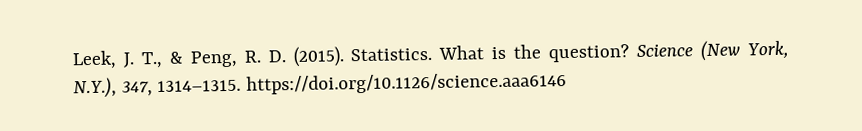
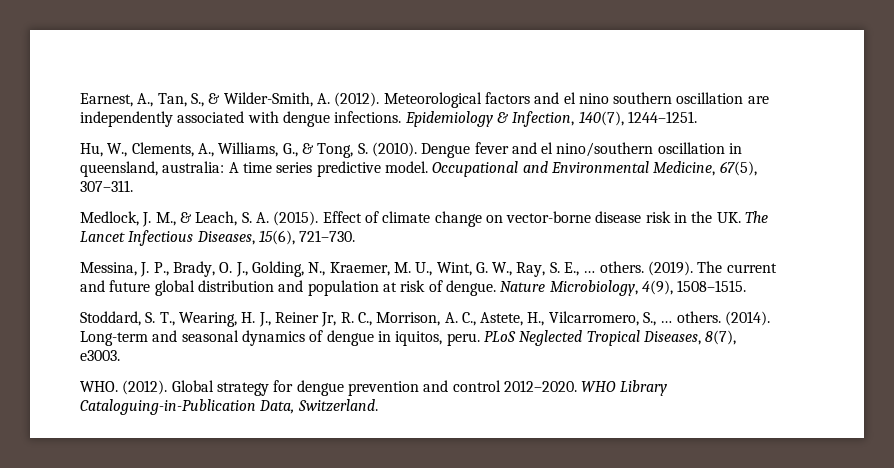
- Leek, J. T., & Peng, R. D. (2015). Statistics. What is the question? Science (New York, N.Y.), 347, 1314–1315. https://doi.org/10.1126/science.aaa6146
+ Earnest, A., Tan, S., & Wilder-Smith, A. (2012). Meteorological factors and el nino southern oscillation are independently associated with dengue infections. Epidemiology & Infection, 140(7), 1244–1251.
+ Hu, W., Clements, A., Williams, G., & Tong, S. (2010). Dengue fever and el nino/southern oscillation in queensland, australia: A time series predictive model. Occupational and Environmental Medicine, 67(5), 307–311.
+ Medlock, J. M., & Leach, S. A. (2015). Effect of climate change on vector-borne disease risk in the UK. The Lancet Infectious Diseases, 15(6), 721–730.
+ Messina, J. P., Brady, O. J., Golding, N., Kraemer, M. U., Wint, G. W., Ray, S. E., … others. (2019). The current and future global distribution and population at risk of dengue. Nature Microbiology, 4(9), 1508–1515.
+ Stoddard, S. T., Wearing, H. J., Reiner Jr, R. C., Morrison, A. C., Astete, H., Vilcarromero, S., … others. (2014). Long-term and seasonal dynamics of dengue in iquitos, peru. PLoS Neglected Tropical Diseases, 8(7), e3003.
+ WHO. (2012). Global strategy for dengue prevention and control 2012–2020. WHO Library Cataloguing-in-Publication Data, Switzerland.

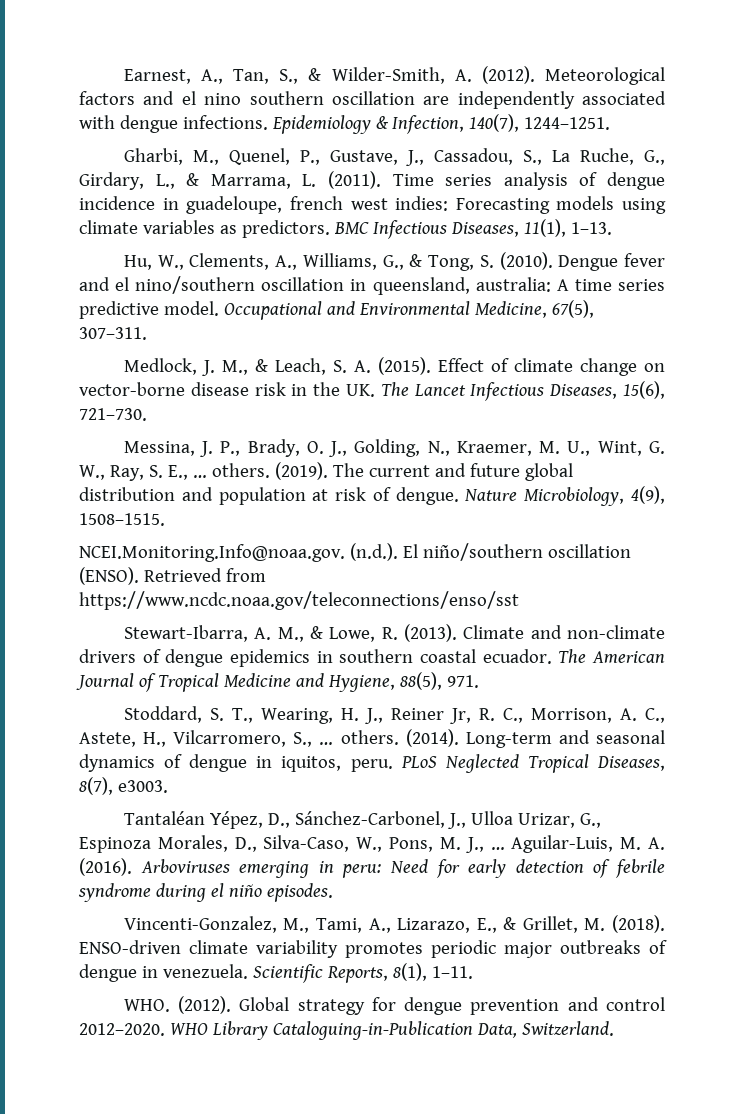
+ Gharbi, M., Quenel, P., Gustave, J., Cassadou, S., La Ruche, G., Girdary, L., & Marrama, L. (2011). Time series analysis of dengue incidence in guadeloupe, french west indies: Forecasting models using climate variables as predictors. BMC Infectious Diseases, 11(1), 1–13.
+ NCEI.Monitoring.Info@noaa.gov. (n.d.). El niño/southern oscillation (ENSO). Retrieved from https://www.ncdc.noaa.gov/teleconnections/enso/sst
+ Stewart-Ibarra, A. M., & Lowe, R. (2013). Climate and non-climate drivers of dengue epidemics in southern coastal ecuador. The American Journal of Tropical Medicine and Hygiene, 88(5), 971.
+ Tantaléan Yépez, D., Sánchez-Carbonel, J., Ulloa Urizar, G., Espinoza Morales, D., Silva-Caso, W., Pons, M. J., … Aguilar-Luis, M. A. (2016). Arboviruses emerging in peru: Need for early detection of febrile syndrome during el niño episodes.
+ Vincenti-Gonzalez, M., Tami, A., Lizarazo, E., & Grillet, M. (2018). ENSO-driven climate variability promotes periodic major outbreaks of dengue in venezuela. Scientific Reports, 8(1), 1–11.

